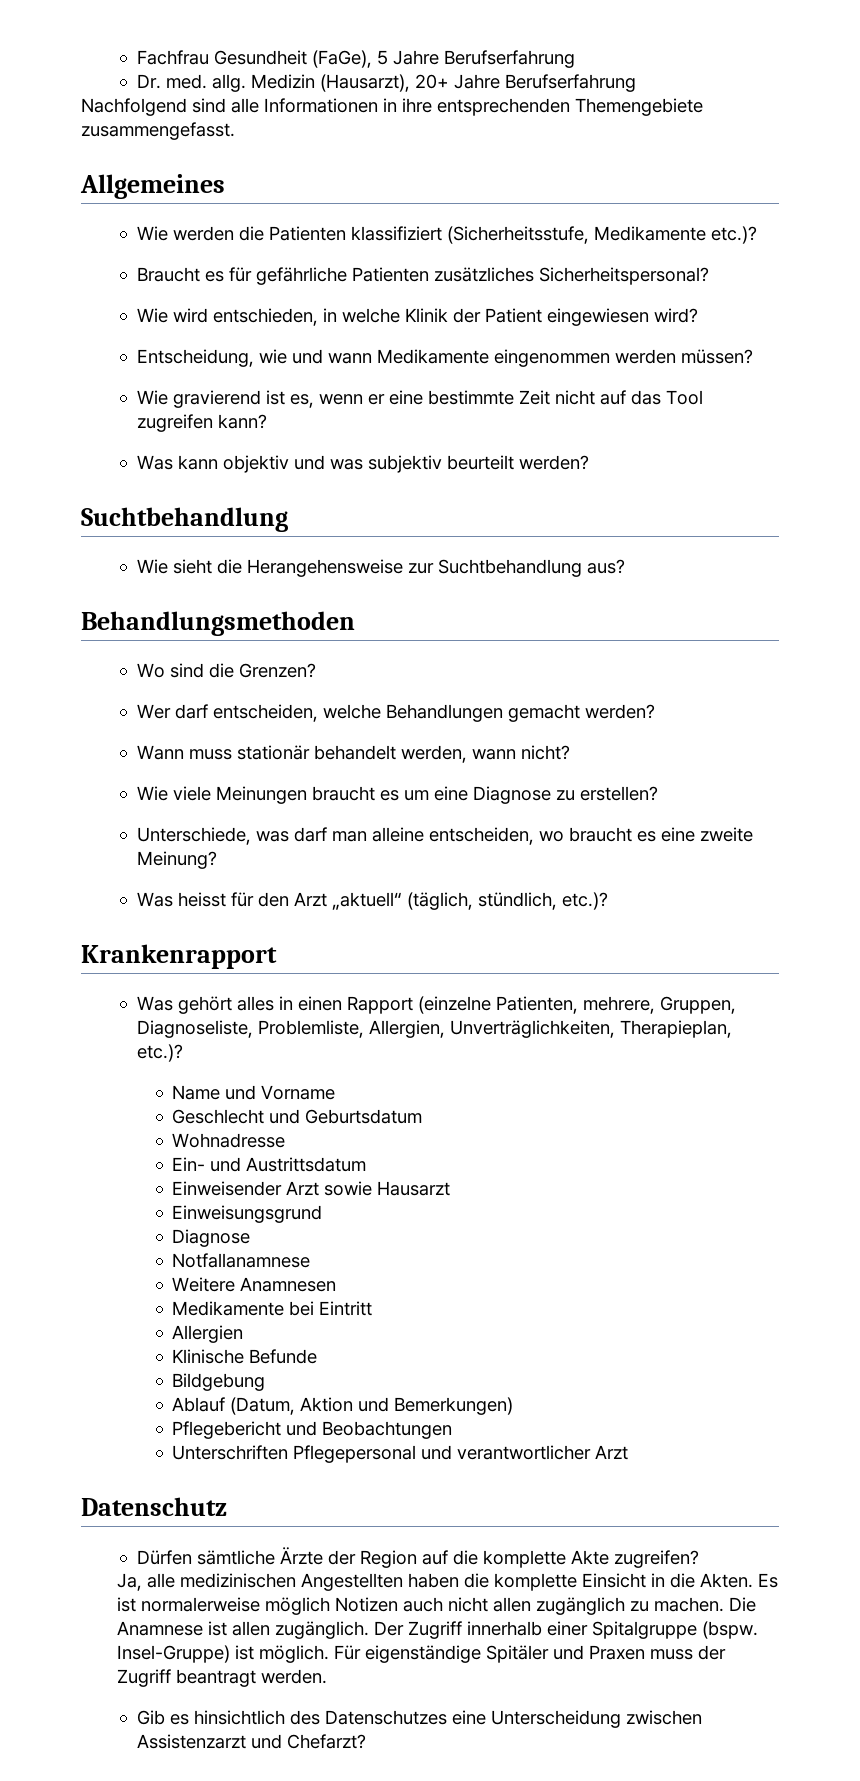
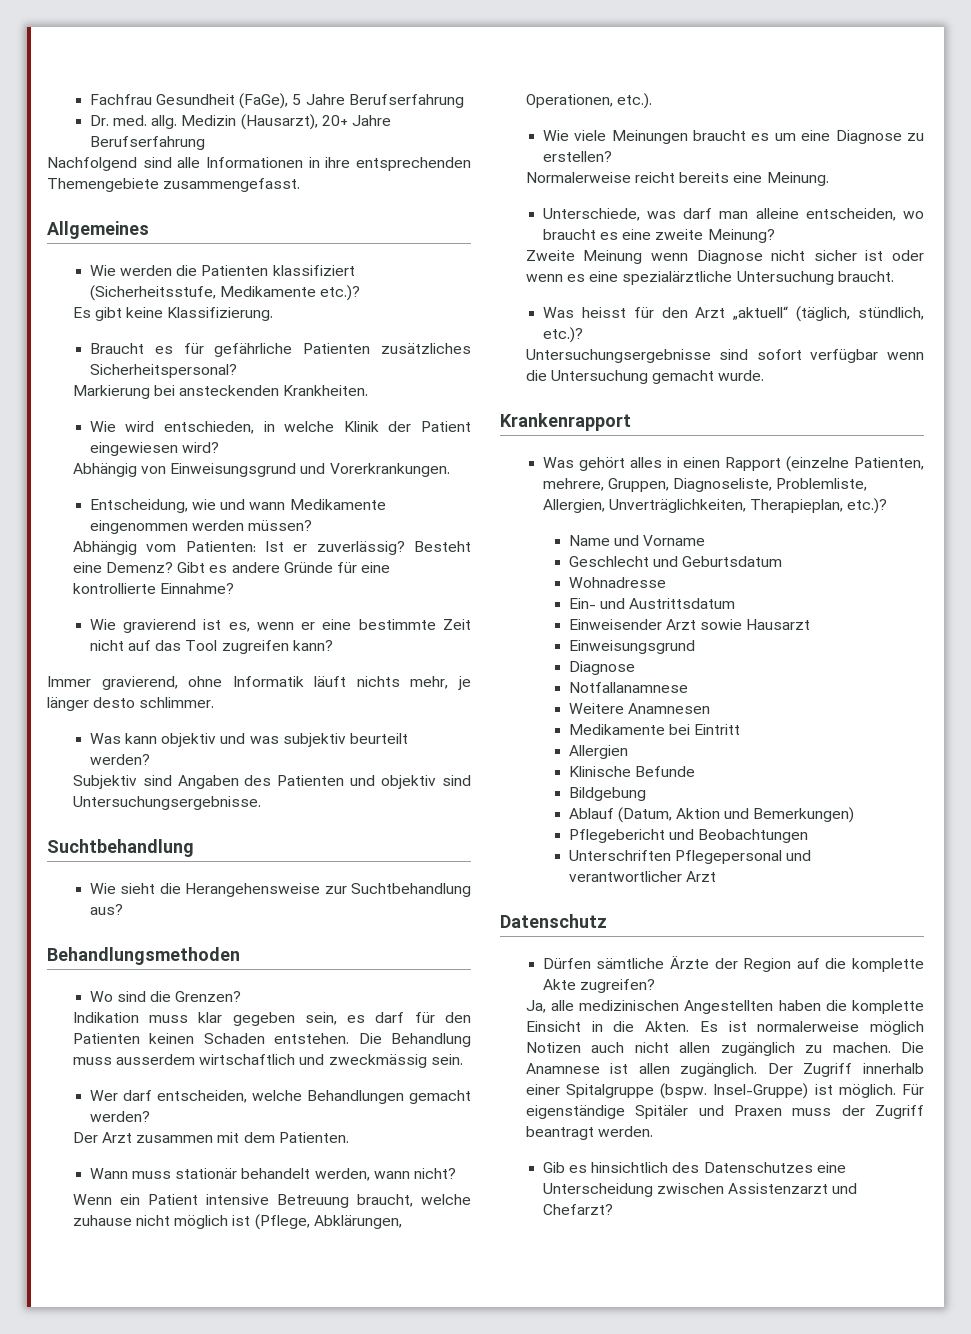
+ Es gibt keine Klassifizierung.
+ Markierung bei ansteckenden Krankheiten.
+ Abhängig von Einweisungsgrund und Vorerkrankungen.
+ Abhängig vom Patienten: Ist er zuverlässig? Besteht eine Demenz? Gibt es andere Gründe für eine kontrollierte Einnahme?
+ Immer gravierend, ohne Informatik läuft nichts mehr, je länger desto schlimmer.
+ Subjektiv sind Angaben des Patienten und objektiv sind Untersuchungsergebnisse.
+ Indikation muss klar gegeben sein, es darf für den Patienten keinen Schaden entstehen. Die Behandlung muss ausserdem wirtschaftlich und zweckmässig sein.
+ Der Arzt zusammen mit dem Patienten.
+ Wenn ein Patient intensive Betreuung braucht, welche zuhause nicht möglich ist (Pflege, Abklärungen, Operationen, etc.).
+ Normalerweise reicht bereits eine Meinung.
+ Zweite Meinung wenn Diagnose nicht sicher ist oder wenn es eine spezialärztliche Untersuchung braucht.
+ Untersuchungsergebnisse sind sofort verfügbar wenn die Untersuchung gemacht wurde.

